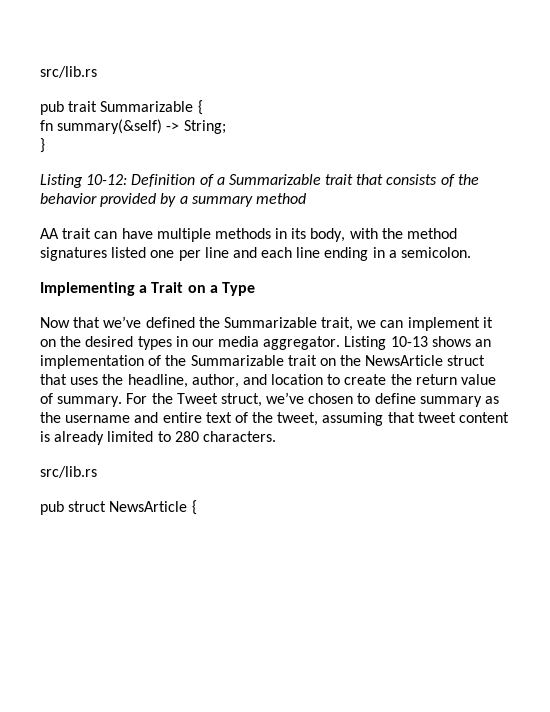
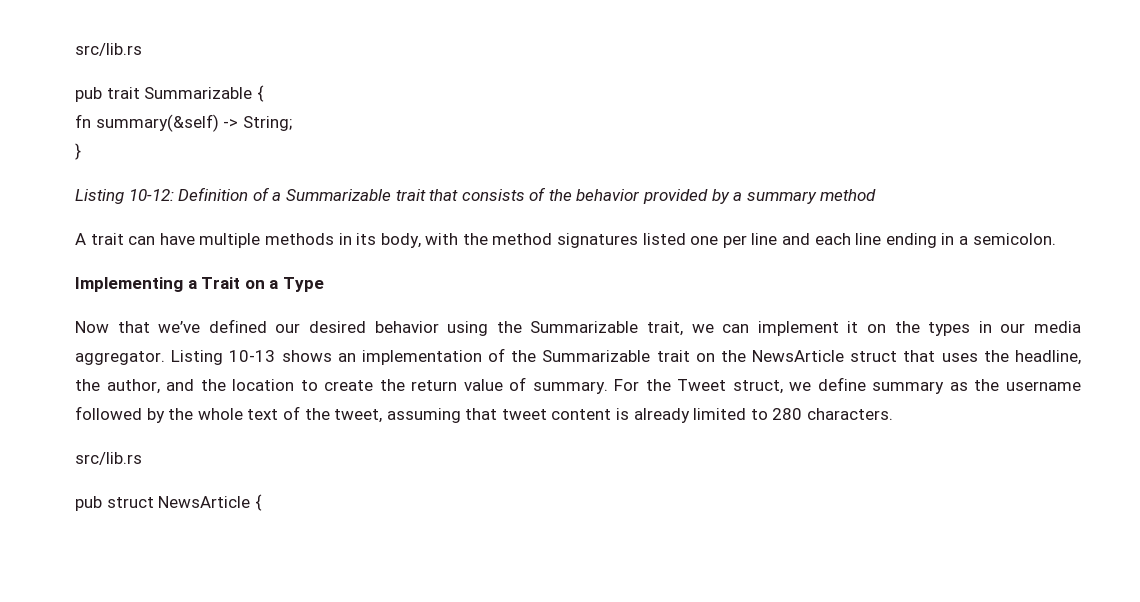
- AA trait can have multiple methods in its body, with the method signatures listed one per line and each line ending in a semicolon.
+ A trait can have multiple methods in its body, with the method signatures listed one per line and each line ending in a semicolon.
- Now that we’ve defined the Summarizable trait, we can implement it on the desired types in our media aggregator.
+ Now that we’ve defined our desired behavior using the Summarizable trait, we can implement it on the types in our media aggregator.
- Listing 10-13 shows an implementation of the Summarizable trait on the NewsArticle struct that uses the headline, author, and location to create the return value of summary.
+ Listing 10-13 shows an implementation of the Summarizable trait on the NewsArticle struct that uses the headline, the author, and the location to create the return value of summary.
- For the Tweet struct, we’ve chosen to define summary as the username and entire text of the tweet, assuming that tweet content is already limited to 280 characters.
+ For the Tweet struct, we define summary as the username followed by the whole text of the tweet, assuming that tweet content is already limited to 280 characters.

